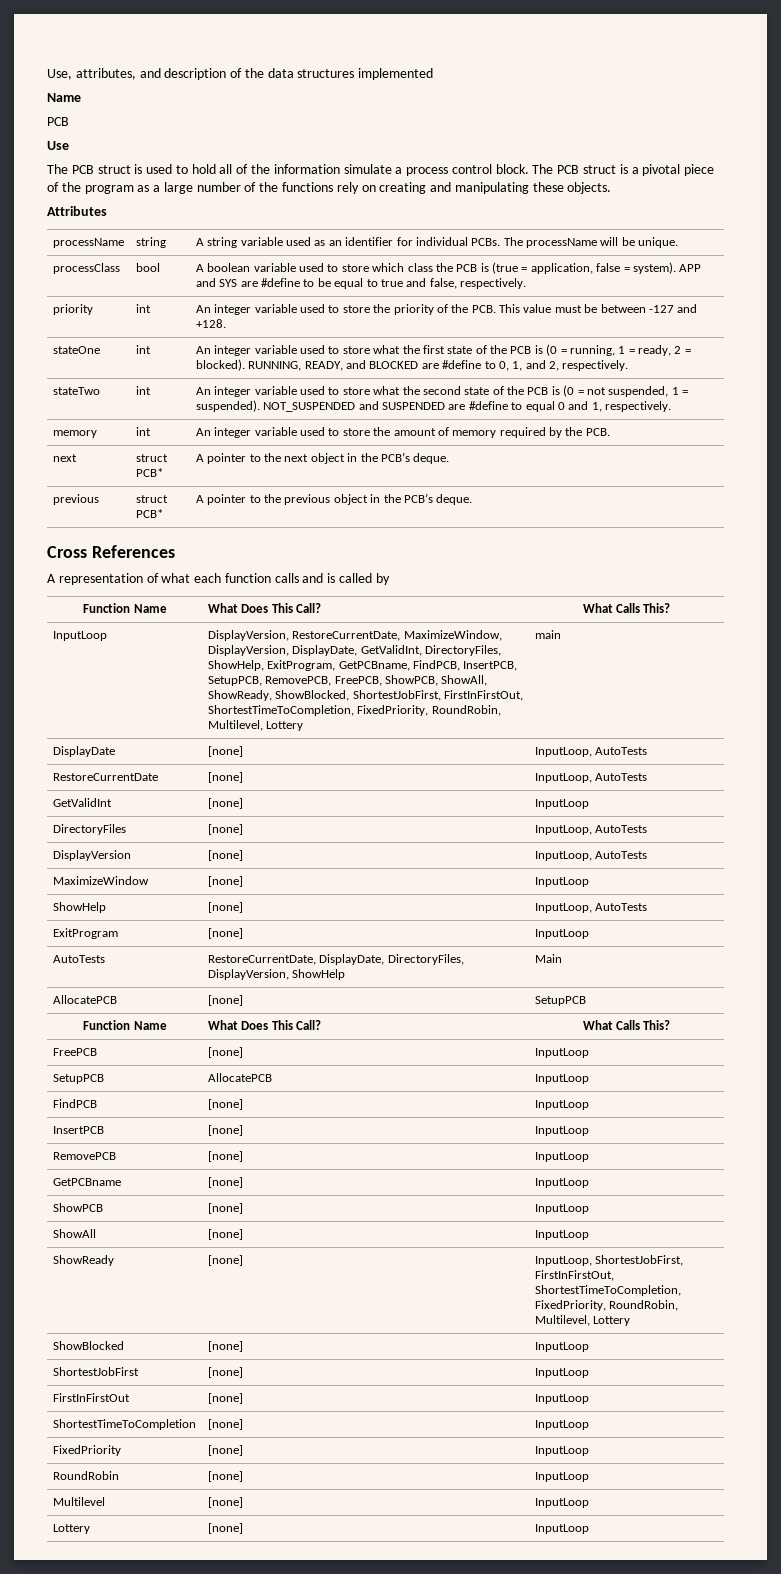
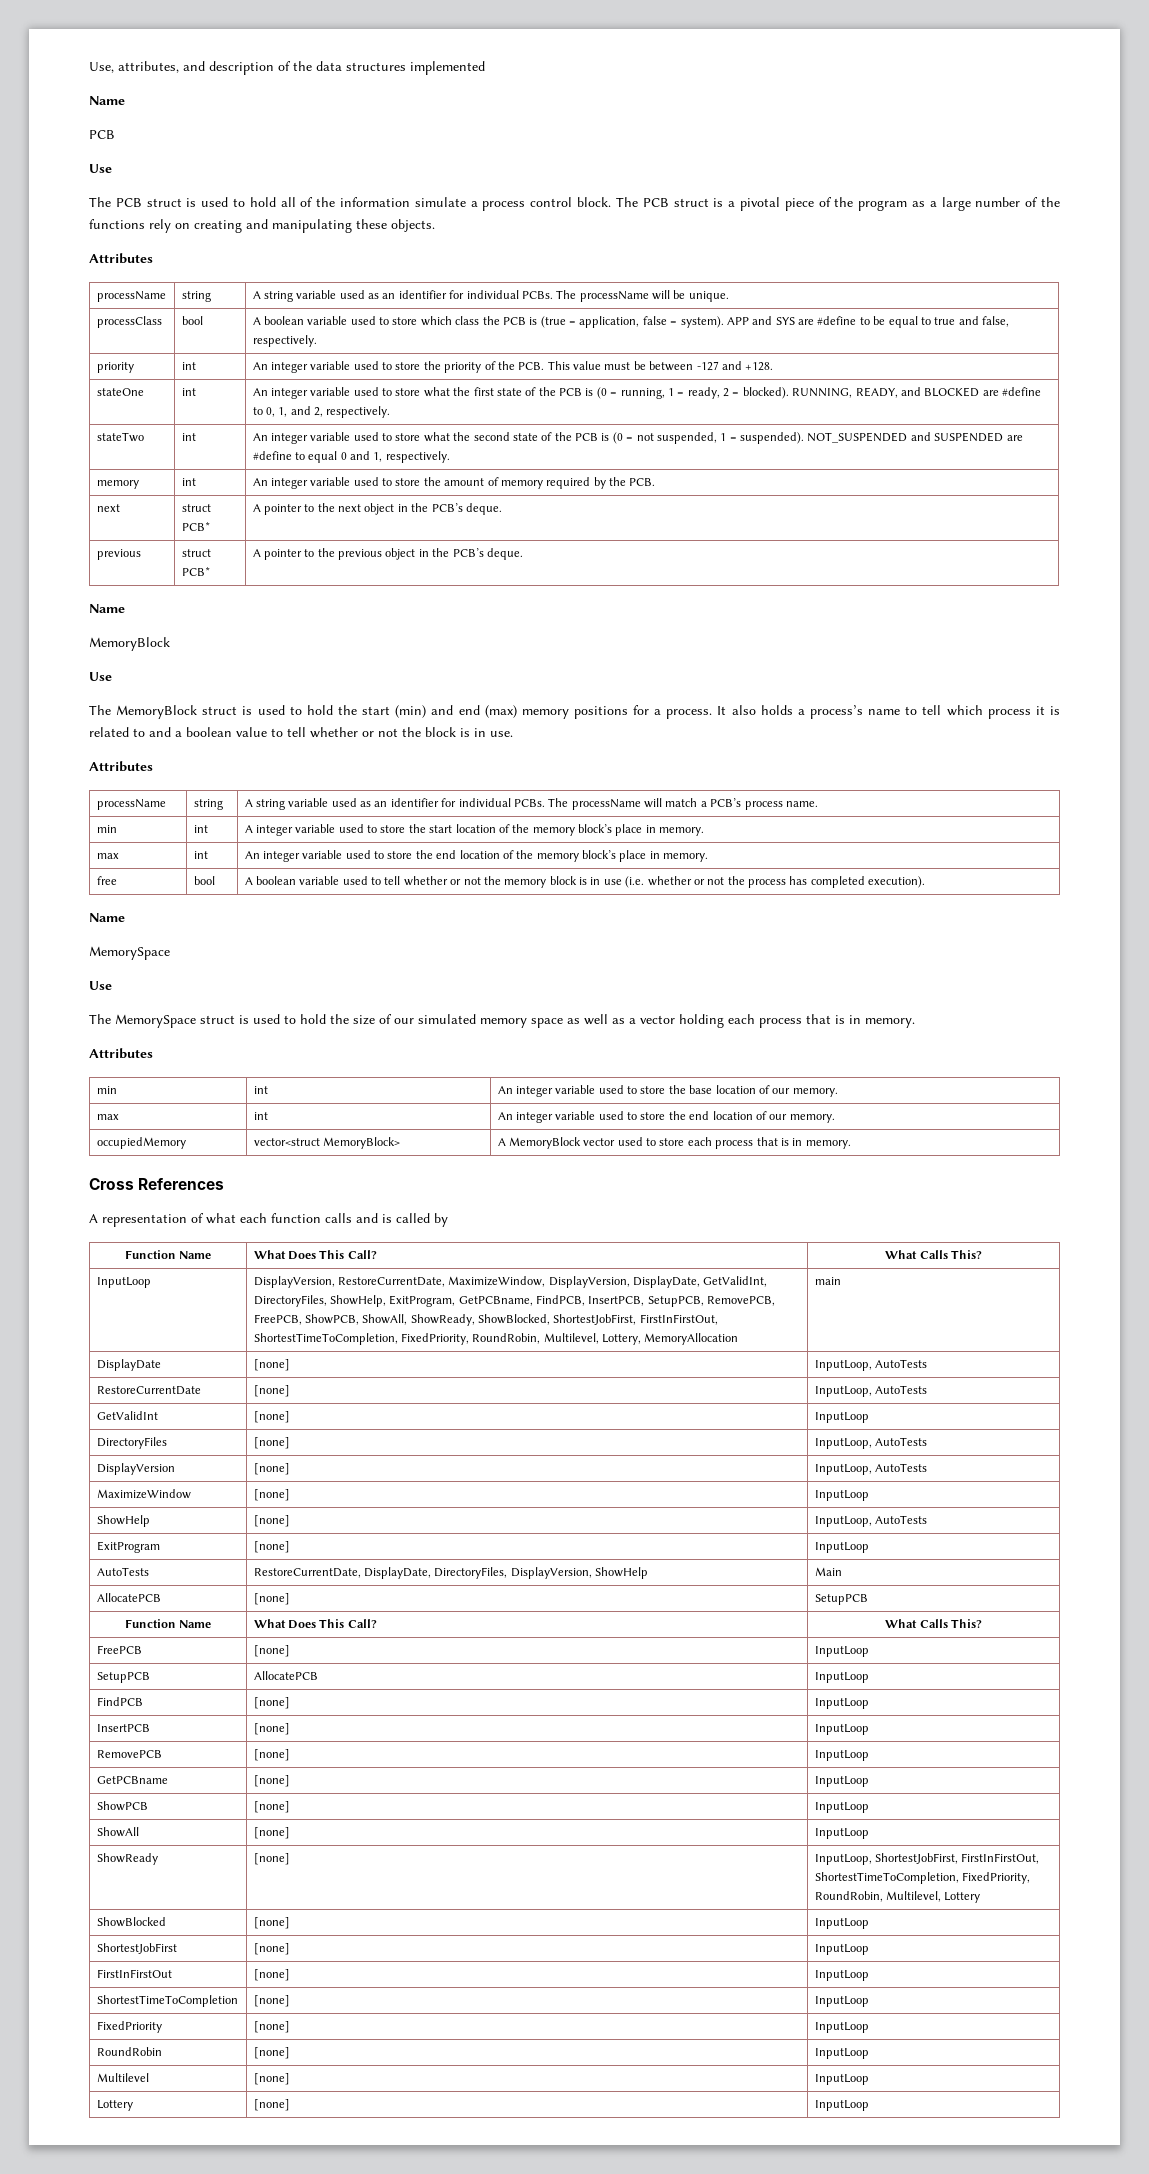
  previous | struct PCB* | A pointer to the previous object in the PCB’s deque.
+ Name
+ MemoryBlock
+ Use
+ The MemoryBlock struct is used to hold the start (min) and end (max) memory positions for a process. It also holds a process’s name to tell which process it is related to and a boolean value to tell whether or not the block is in use.
+ Attributes
+ processName | string | A string variable used as an identifier for individual PCBs. The processName will match a PCB’s process name.
+ min | int | A integer variable used to store the start location of the memory block’s place in memory.
+ max | int | An integer variable used to store the end location of the memory block’s place in memory.
+ free | bool | A boolean variable used to tell whether or not the memory block is in use (i.e. whether or not the process has completed execution).
+ Name
+ MemorySpace
+ Use
+ The MemorySpace struct is used to hold the size of our simulated memory space as well as a vector holding each process that is in memory.
+ Attributes
+ min | int | An integer variable used to store the base location of our memory.
+ max | int | An integer variable used to store the end location of our memory.
+ occupiedMemory | vector<struct MemoryBlock> | A MemoryBlock vector used to store each process that is in memory.
- InputLoop | DisplayVersion, RestoreCurrentDate, MaximizeWindow, DisplayVersion, DisplayDate, GetValidInt, DirectoryFiles, ShowHelp, ExitProgram, GetPCBname, FindPCB, InsertPCB, SetupPCB, RemovePCB, FreePCB, ShowPCB, ShowAll, ShowReady, ShowBlocked, ShortestJobFirst, FirstInFirstOut, ShortestTimeToCompletion, FixedPriority, RoundRobin, Multilevel, Lottery | main
+ InputLoop | DisplayVersion, RestoreCurrentDate, MaximizeWindow, DisplayVersion, DisplayDate, GetValidInt, DirectoryFiles, ShowHelp, ExitProgram, GetPCBname, FindPCB, InsertPCB, SetupPCB, RemovePCB, FreePCB, ShowPCB, ShowAll, ShowReady, ShowBlocked, ShortestJobFirst, FirstInFirstOut, ShortestTimeToCompletion, FixedPriority, RoundRobin, Multilevel, Lottery, MemoryAllocation | main

